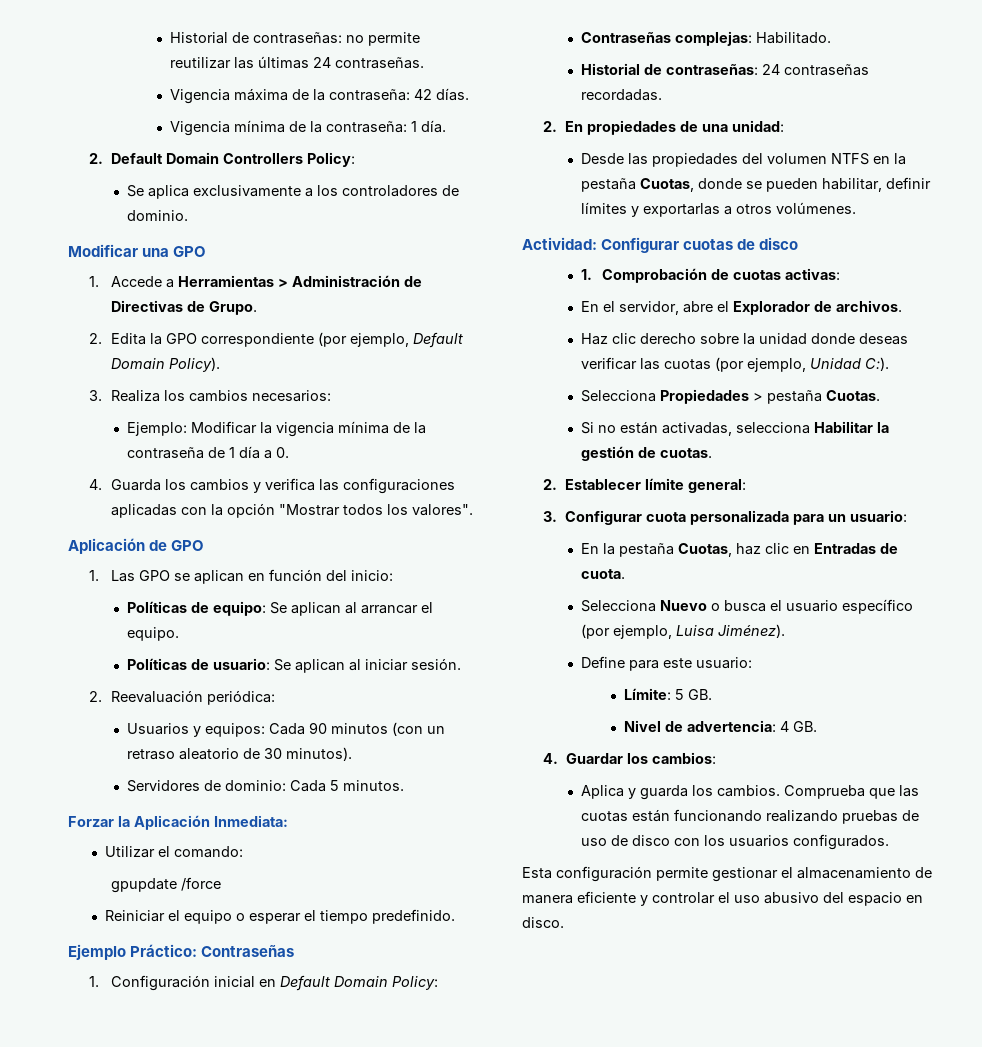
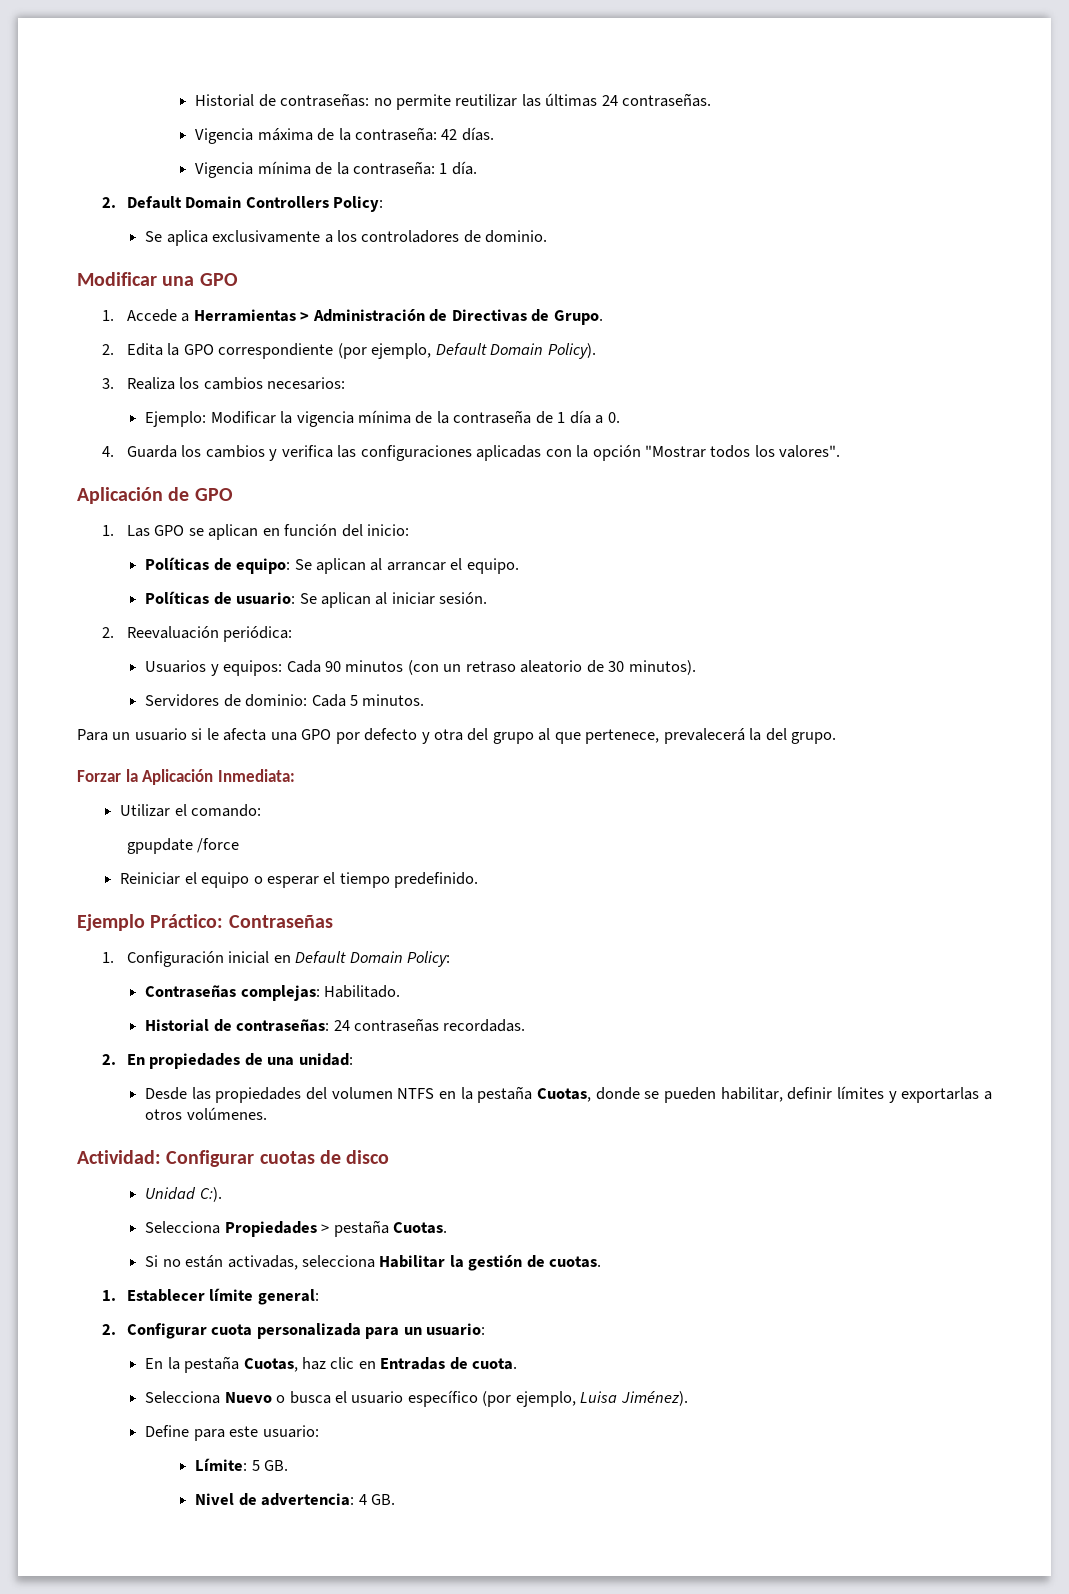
+ Para un usuario si le afecta una GPO por defecto y otra del grupo al que pertenece, prevalecerá la del grupo.
- 1. Comprobación de cuotas activas:
- En el servidor, abre el Explorador de archivos.
- Haz clic derecho sobre la unidad donde deseas verificar las cuotas (por ejemplo, Unidad C:).
+ Unidad C:).
- 2. Establecer límite general:
+ 1. Establecer límite general:
- 3. Configurar cuota personalizada para un usuario:
+ 2. Configurar cuota personalizada para un usuario:
- 4. Guardar los cambios:
- Aplica y guarda los cambios. Comprueba que las cuotas están funcionando realizando pruebas de uso de disco con los usuarios configurados.
- Esta configuración permite gestionar el almacenamiento de manera eficiente y controlar el uso abusivo del espacio en disco.

